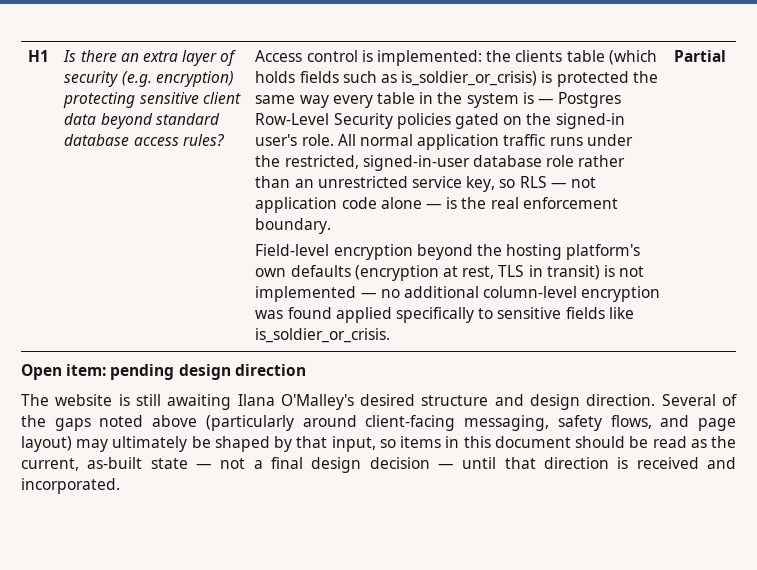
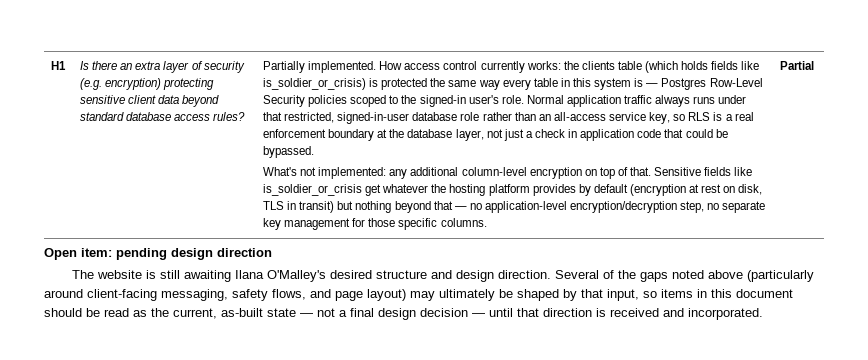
- Access control is implemented: the clients table (which holds fields such as is_soldier_or_crisis) is protected the same way every table in the system is — Postgres Row-Level Security policies gated on the signed-in user's role.
+ Partially implemented. How access control currently works: the clients table (which holds fields like is_soldier_or_crisis) is protected the same way every table in this system is — Postgres Row-Level Security policies scoped to the signed-in user's role.
- All normal application traffic runs under the restricted, signed-in-user database role rather than an unrestricted service key, so RLS — not application code alone — is the real enforcement boundary.
- Field-level encryption beyond the hosting platform's own defaults (encryption at rest, TLS in transit) is not implemented — no additional column-level encryption was found applied specifically to sensitive fields like is_soldier_or_crisis.
+ Normal application traffic always runs under that restricted, signed-in-user database role rather than an all-access service key, so RLS is a real enforcement boundary at the database layer, not just a check in application code that could be bypassed.
+ What's not implemented: any additional column-level encryption on top of that. Sensitive fields like is_soldier_or_crisis get whatever the hosting platform provides by default (encryption at rest on disk, TLS in transit) but nothing beyond that — no application-level encryption/decryption step, no separate key management for those specific columns.

